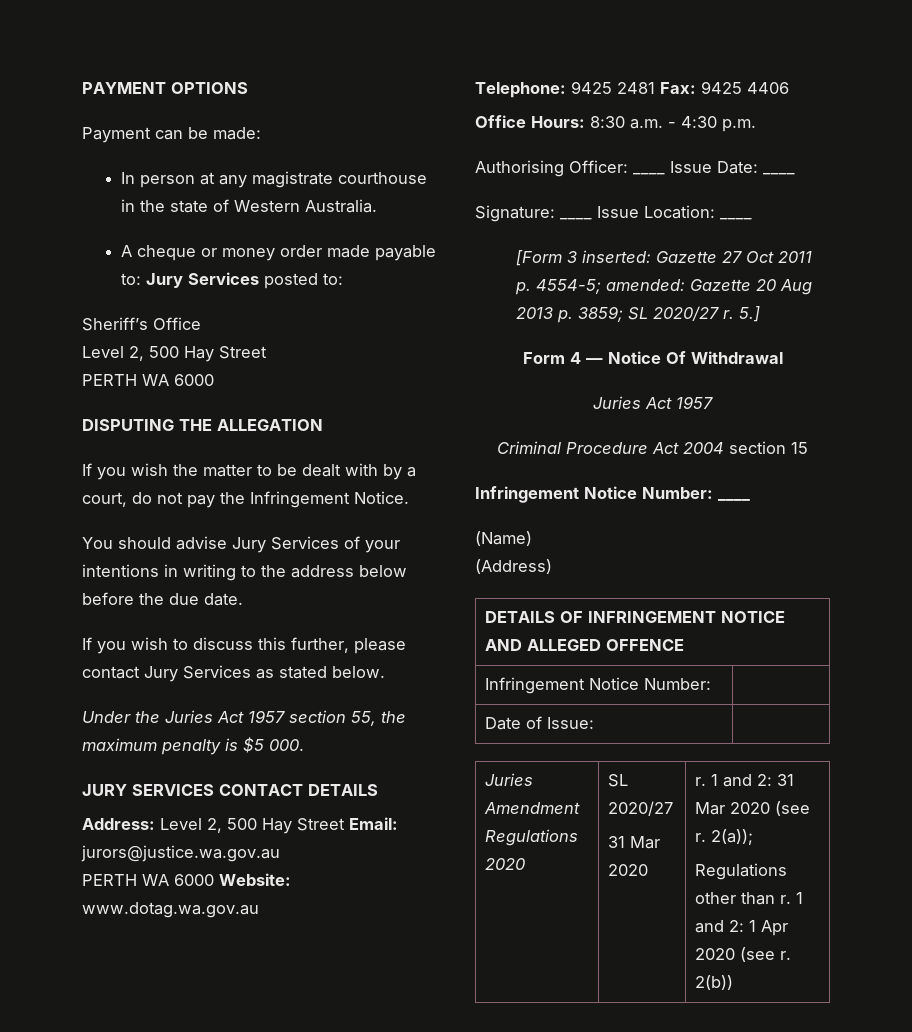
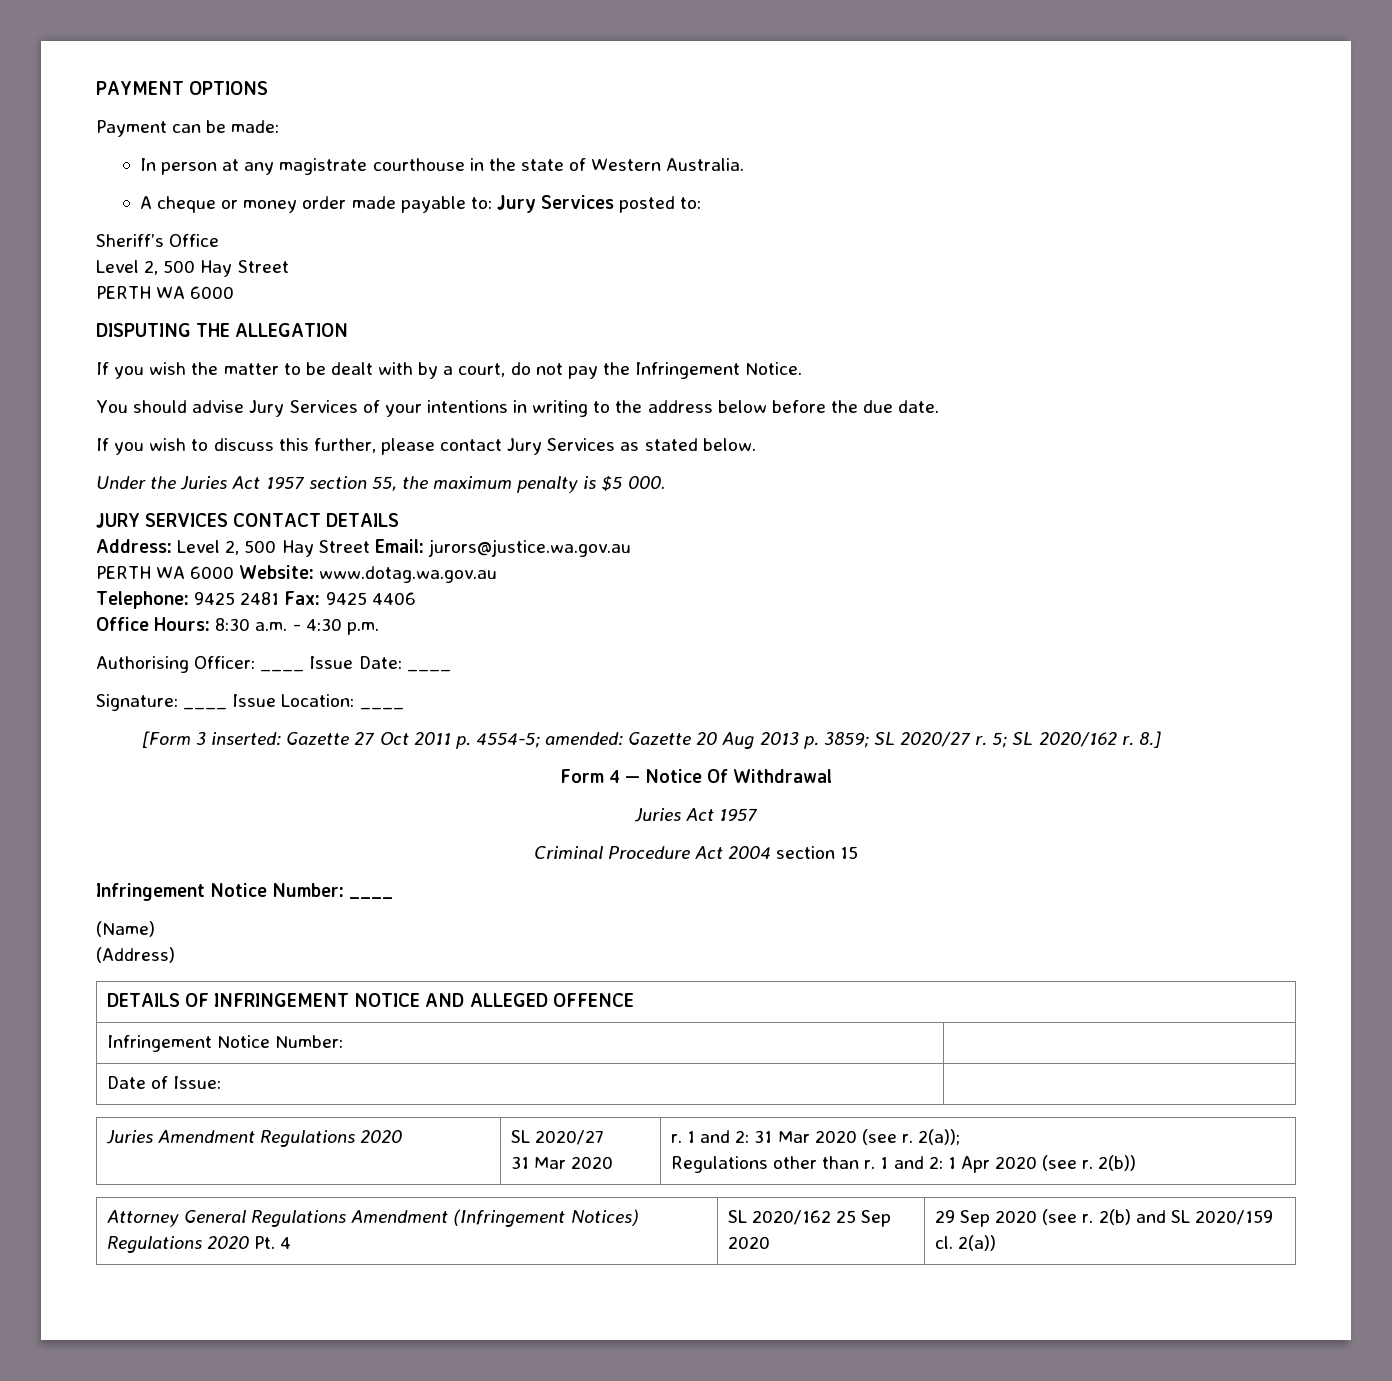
- 5.]
+ 5; SL 2020/162 r. 8.]
+ Attorney General Regulations Amendment (Infringement Notices) Regulations 2020 Pt. 4 | SL 2020/162 25 Sep 2020 | 29 Sep 2020 (see r. 2(b) and SL 2020/159 cl. 2(a))

